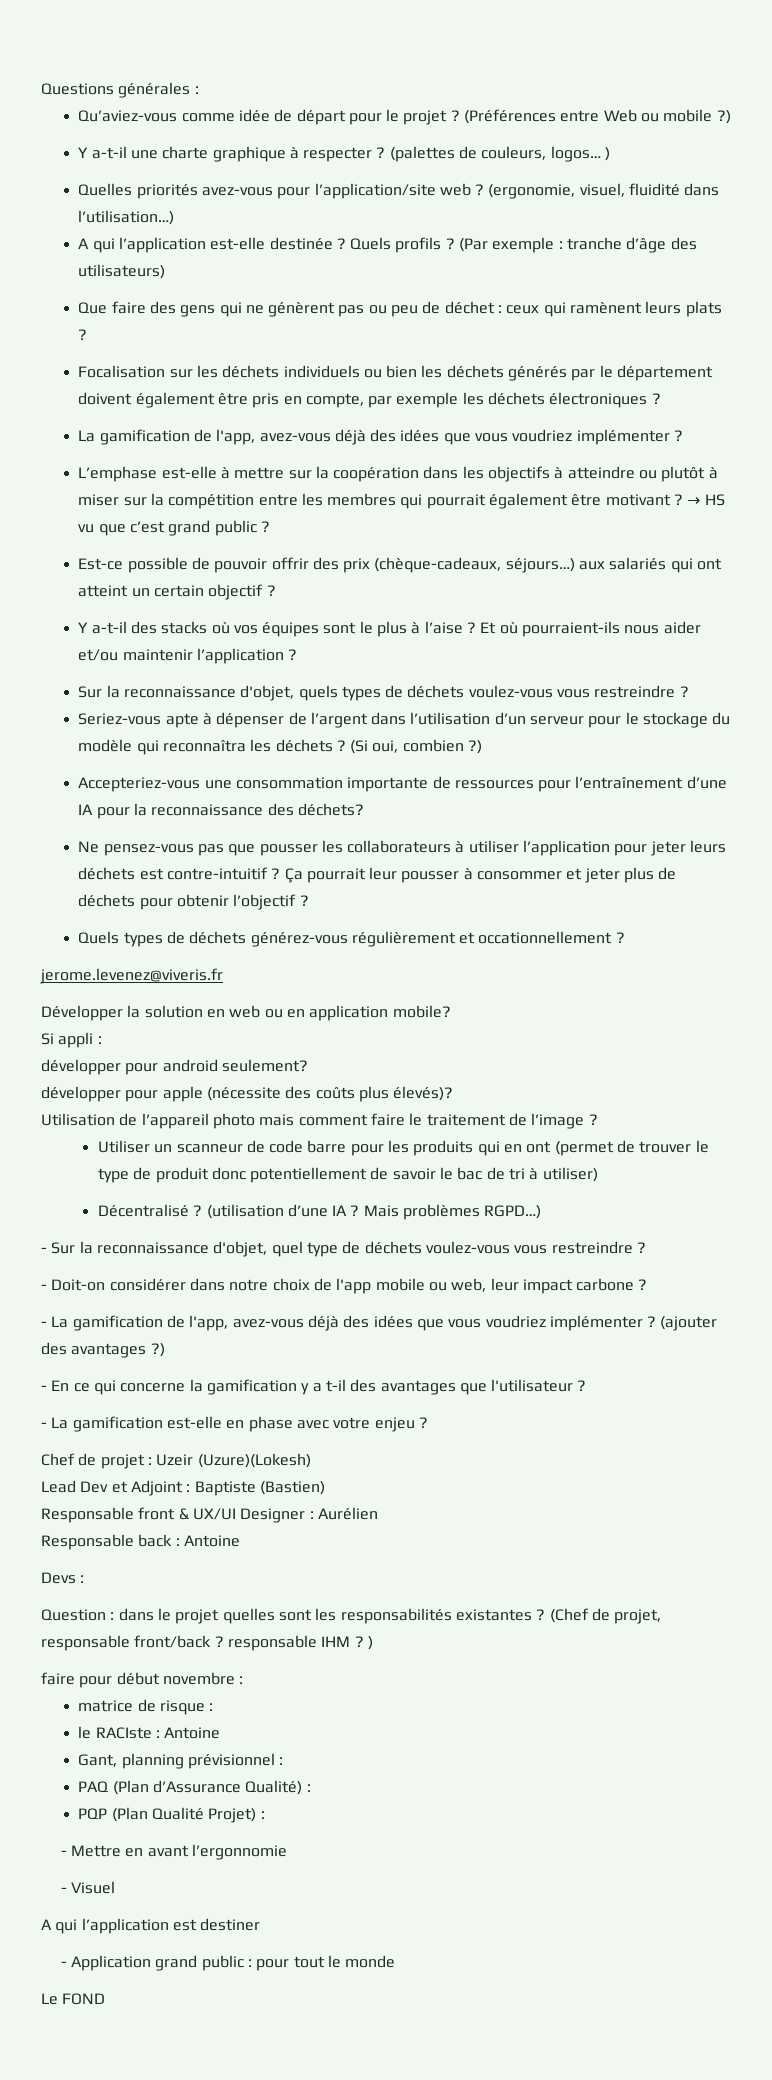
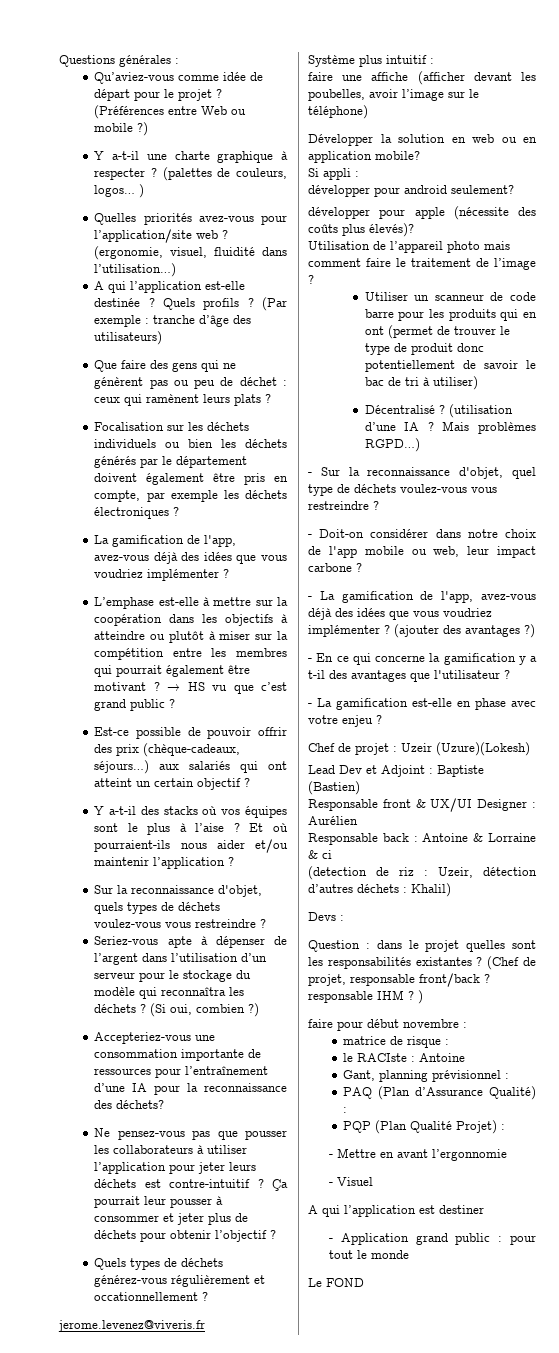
+ Système plus intuitif :
+ faire une affiche (afficher devant les poubelles, avoir l’image sur le téléphone)
- Responsable back : Antoine
+ Responsable back : Antoine & Lorraine & ci
+ (detection de riz : Uzeir, détection d’autres déchets : Khalil)

